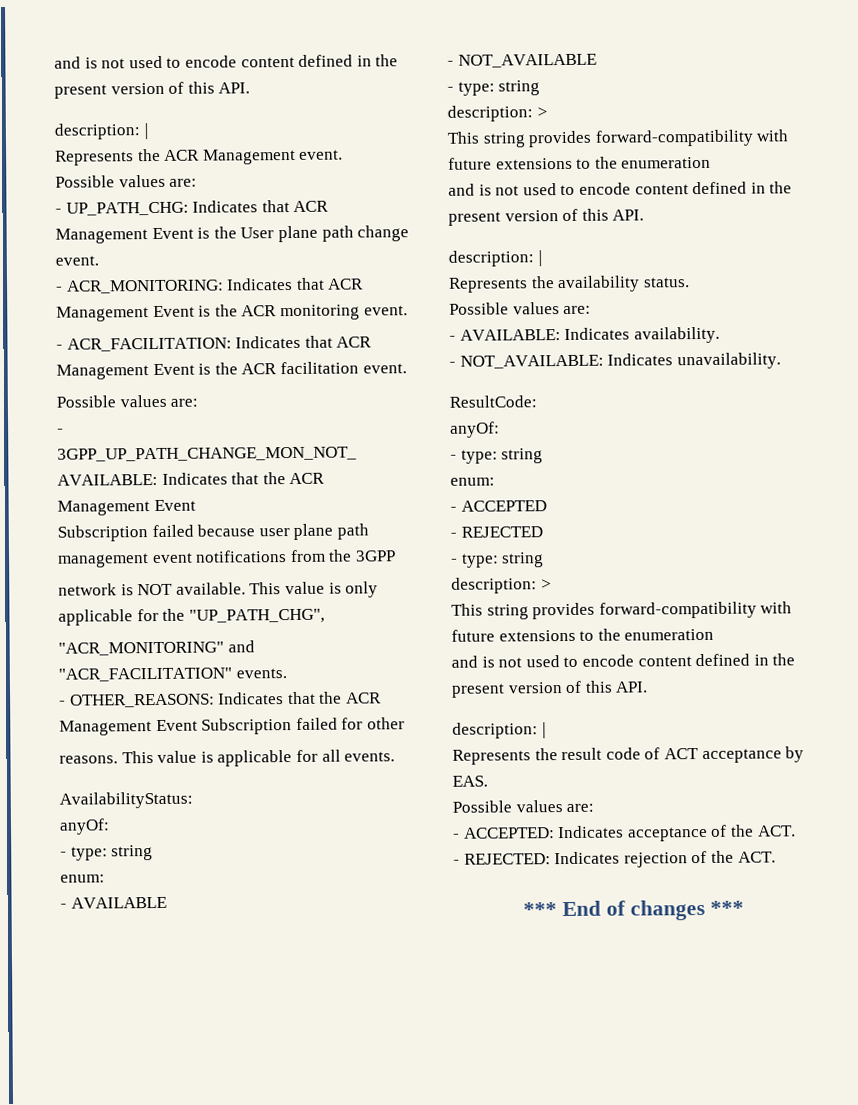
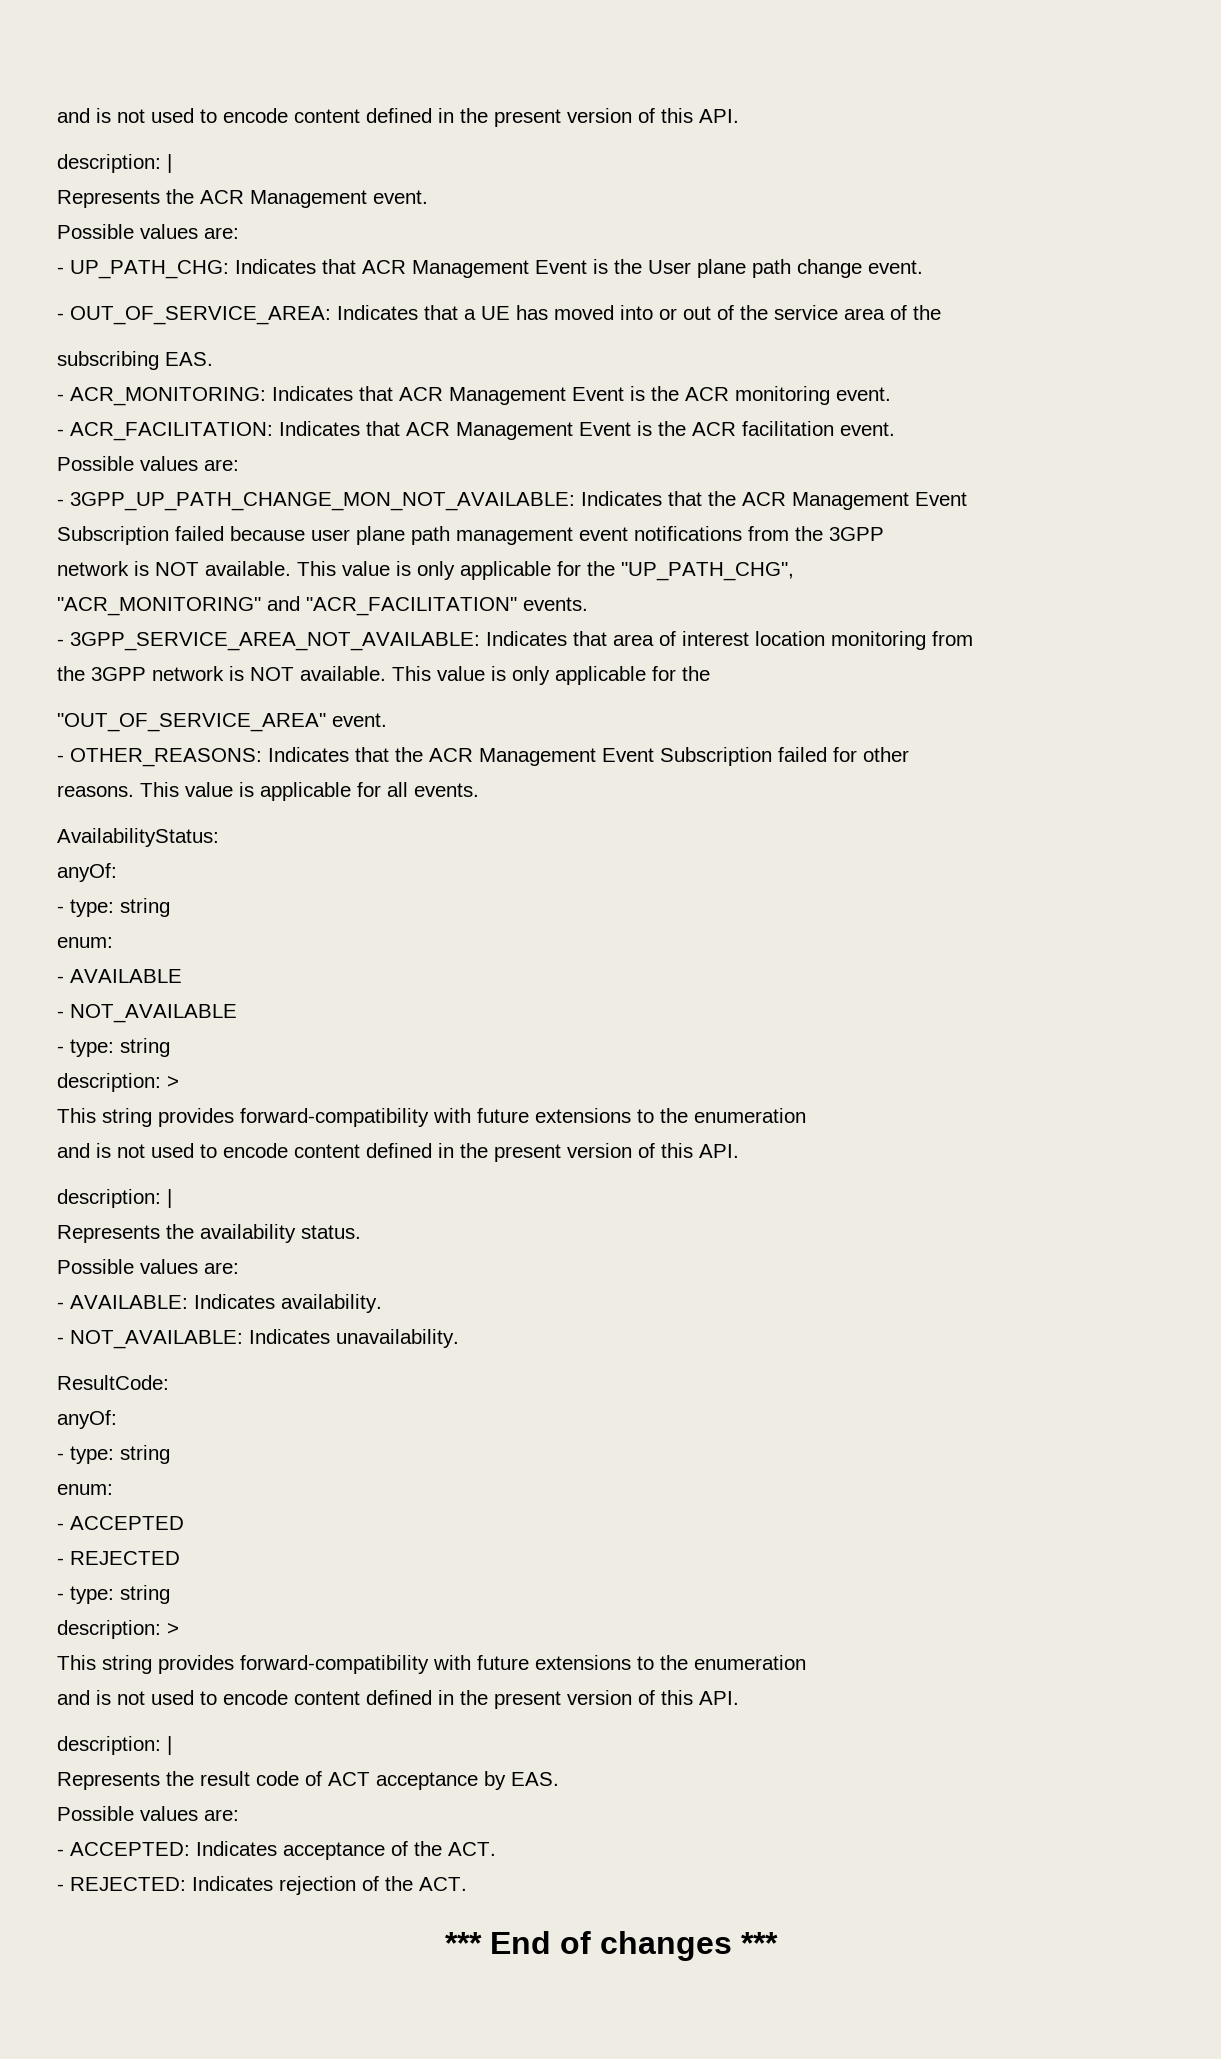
+ - OUT_OF_SERVICE_AREA: Indicates that a UE has moved into or out of the service area of the
+ subscribing EAS.
+ - 3GPP_SERVICE_AREA_NOT_AVAILABLE: Indicates that area of interest location monitoring from
+ the 3GPP network is NOT available. This value is only applicable for the
+ "OUT_OF_SERVICE_AREA" event.

